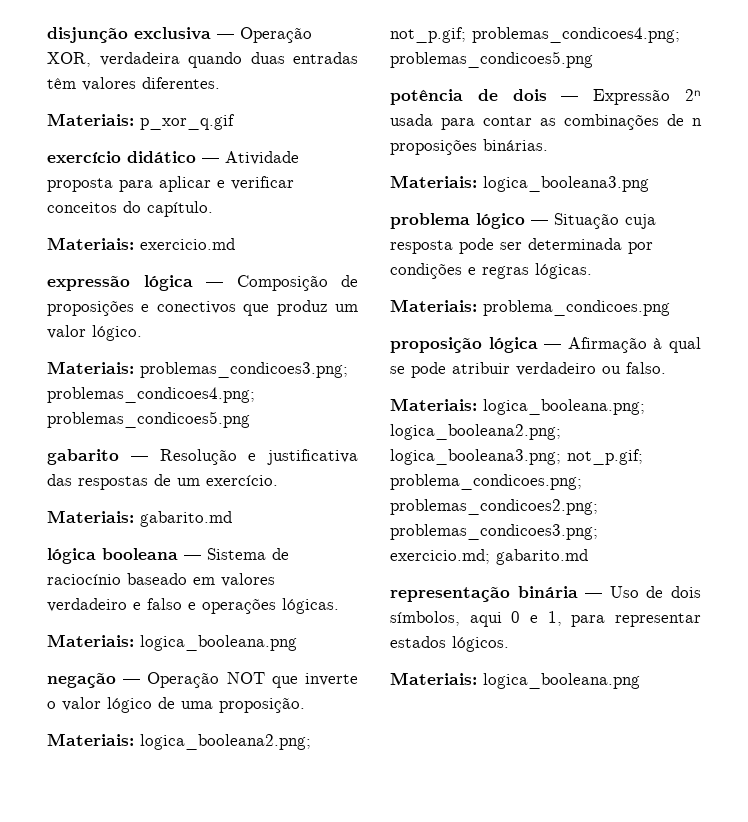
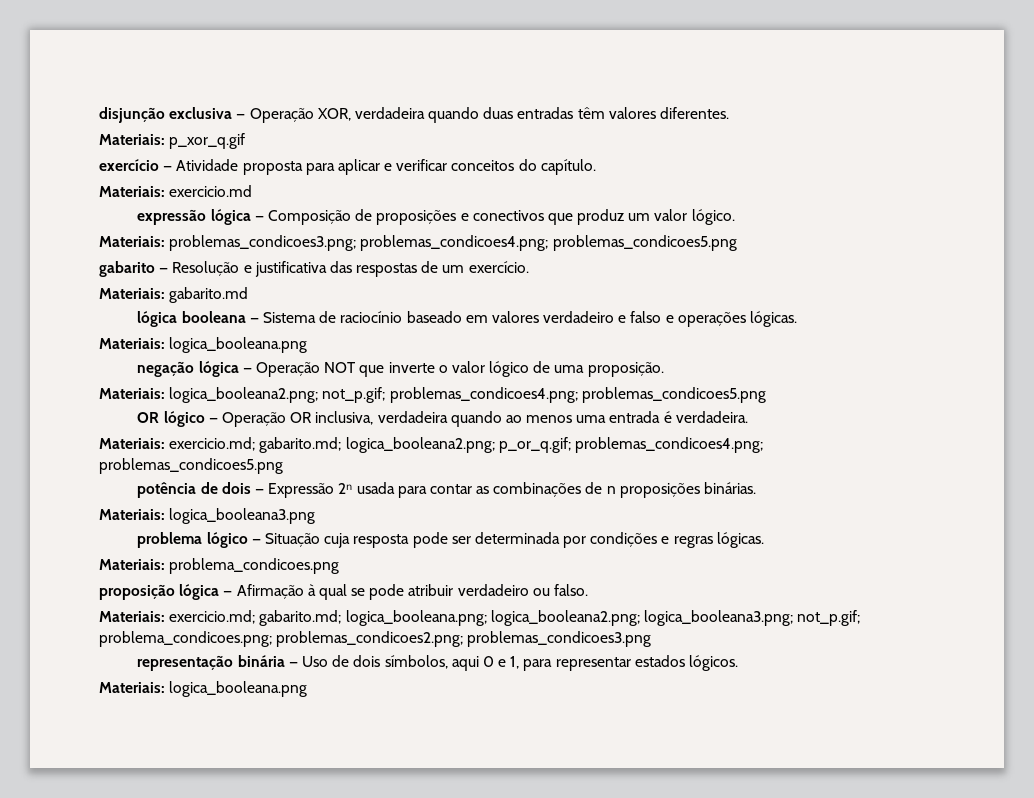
- exercício didático — Atividade proposta para aplicar e verificar conceitos do capítulo.
+ exercício — Atividade proposta para aplicar e verificar conceitos do capítulo.
- negação — Operação NOT que inverte o valor lógico de uma proposição.
+ negação lógica — Operação NOT que inverte o valor lógico de uma proposição.
+ OR lógico — Operação OR inclusiva, verdadeira quando ao menos uma entrada é verdadeira.
+ Materiais: exercicio.md; gabarito.md; logica_booleana2.png; p_or_q.gif; problemas_condicoes4.png; problemas_condicoes5.png
- Materiais: logica_booleana.png; logica_booleana2.png; logica_booleana3.png; not_p.gif; problema_condicoes.png; problemas_condicoes2.png; problemas_condicoes3.png; exercicio.md; gabarito.md
+ Materiais: exercicio.md; gabarito.md; logica_booleana.png; logica_booleana2.png; logica_booleana3.png; not_p.gif; problema_condicoes.png; problemas_condicoes2.png; problemas_condicoes3.png

